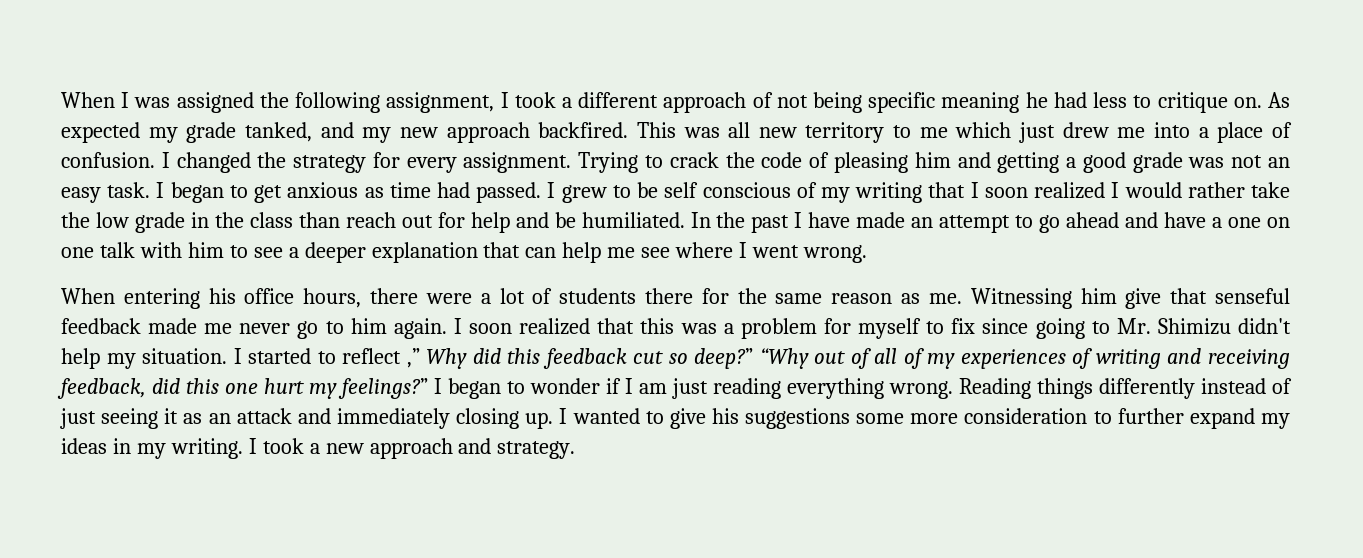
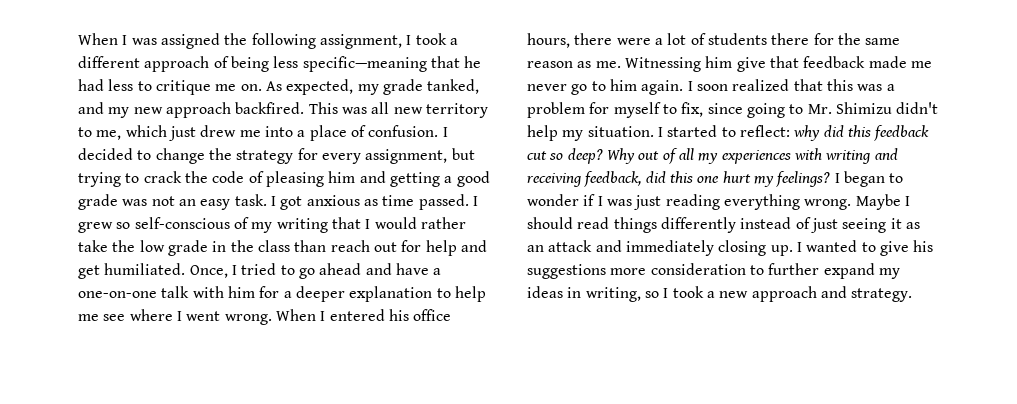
- When I was assigned the following assignment, I took a different approach of not being specific meaning he had less to critique on.
+ When I was assigned the following assignment, I took a different approach of being less specific—meaning that he had less to critique me on.
- As expected my grade tanked, and my new approach backfired.
+ As expected, my grade tanked, and my new approach backfired.
- This was all new territory to me which just drew me into a place of confusion.
+ This was all new territory to me, which just drew me into a place of confusion.
- I changed the strategy for every assignment. Trying to crack the code of pleasing him and getting a good grade was not an easy task.
+ I decided to change the strategy for every assignment, but trying to crack the code of pleasing him and getting a good grade was not an easy task.
- I began to get anxious as time had passed.
+ I got anxious as time passed.
- I grew to be self conscious of my writing that I soon realized I would rather take the low grade in the class than reach out for help and be humiliated. In the past I have made an attempt to go ahead and have a one on one talk with him to see a deeper explanation that can help me see where I went wrong.
- When entering his office hours, there were a lot of students there for the same reason as me.
+ I grew so self-conscious of my writing that I would rather take the low grade in the class than reach out for help and get humiliated. Once, I tried to go ahead and have a one-on-one talk with him for a deeper explanation to help me see where I went wrong. When I entered his office hours, there were a lot of students there for the same reason as me.
- Witnessing him give that senseful feedback made me never go to him again.
+ Witnessing him give that feedback made me never go to him again.
- I soon realized that this was a problem for myself to fix since going to Mr. Shimizu didn't help my situation.
+ I soon realized that this was a problem for myself to fix, since going to Mr. Shimizu didn't help my situation.
- I started to reflect ,” Why did this feedback cut so deep?” “Why out of all of my experiences of writing and receiving feedback, did this one hurt my feelings?”
+ I started to reflect: why did this feedback cut so deep? Why out of all my experiences with writing and receiving feedback, did this one hurt my feelings?
- I began to wonder if I am just reading everything wrong.
+ I began to wonder if I was just reading everything wrong.
- Reading things differently instead of just seeing it as an attack and immediately closing up.
+ Maybe I should read things differently instead of just seeing it as an attack and immediately closing up.
- I wanted to give his suggestions some more consideration to further expand my ideas in my writing. I took a new approach and strategy.
+ I wanted to give his suggestions more consideration to further expand my ideas in writing, so I took a new approach and strategy.

